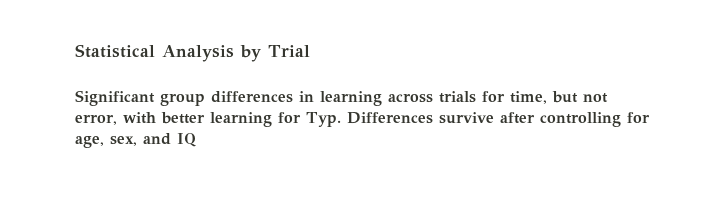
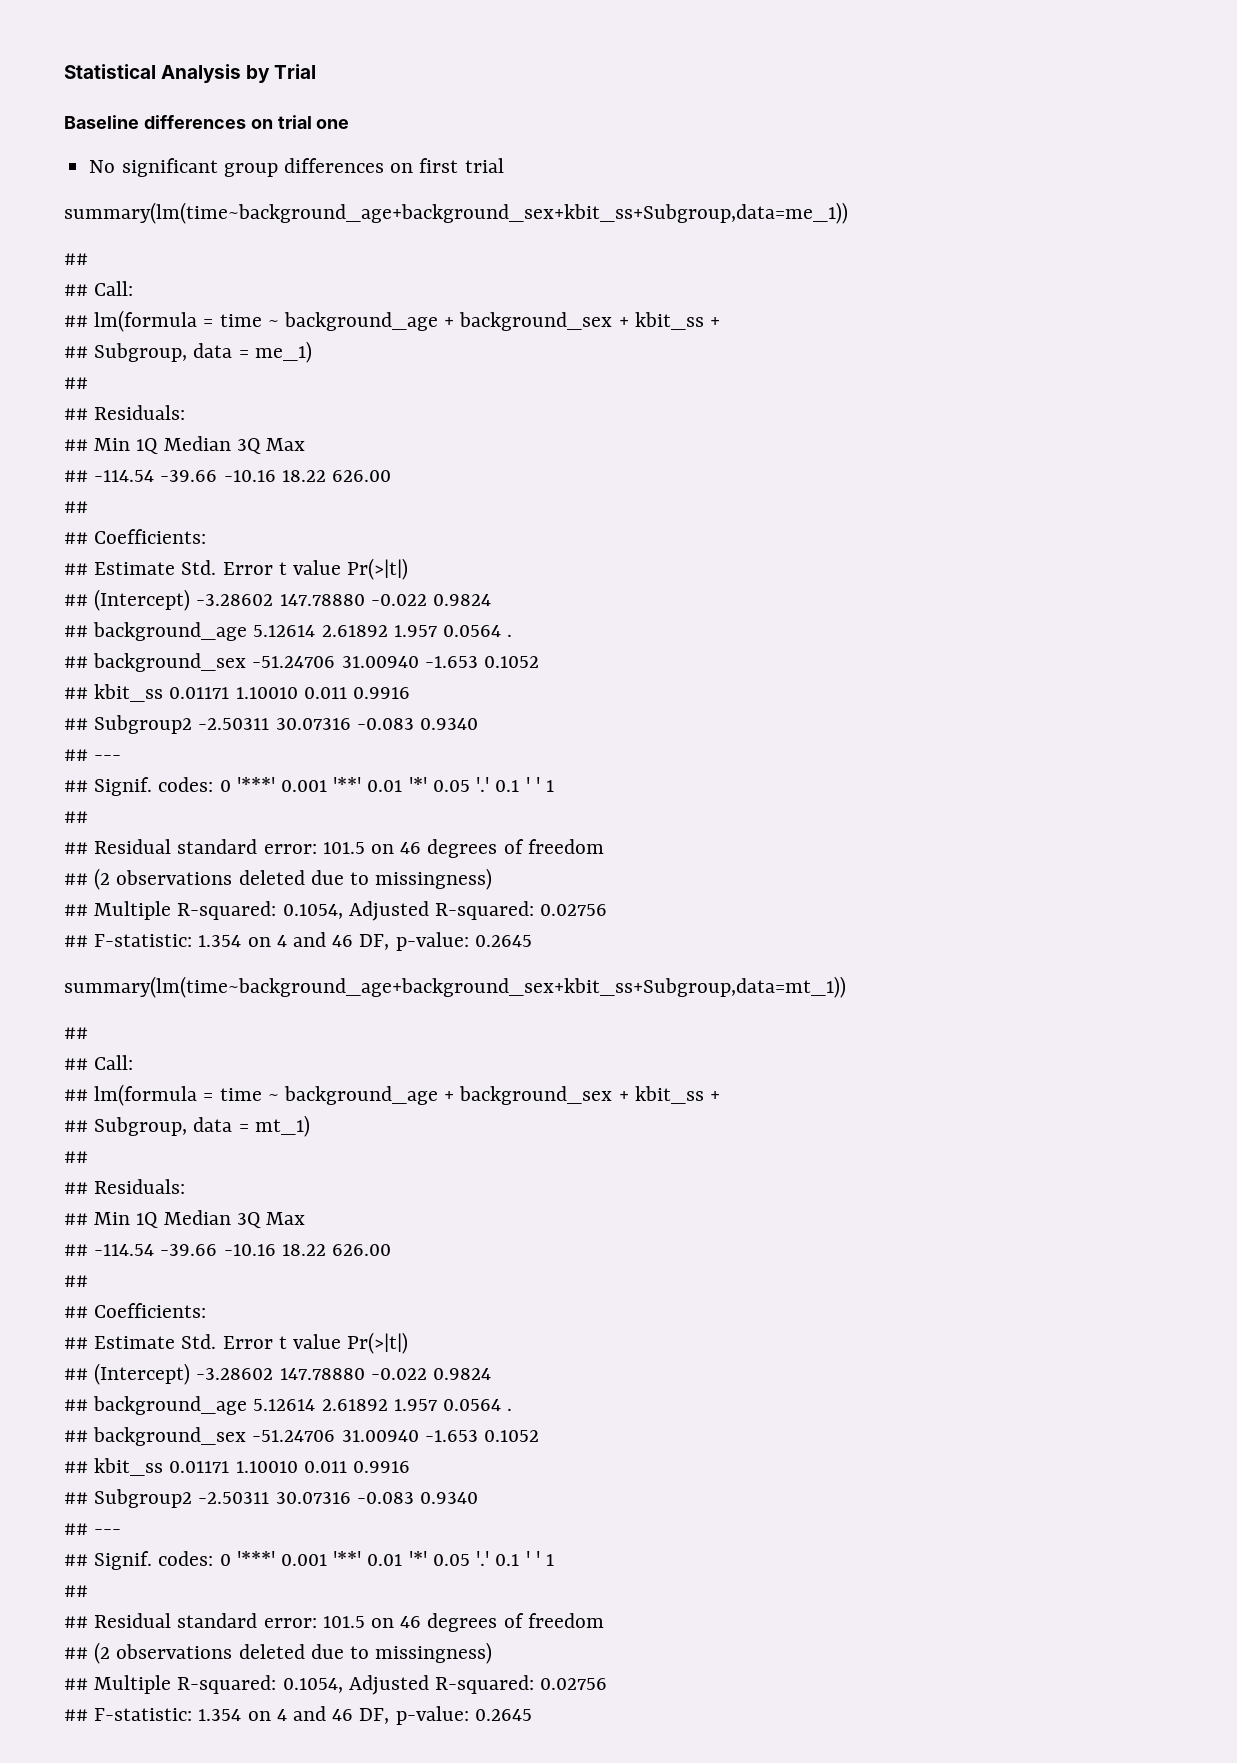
- Significant group differences in learning across trials for time, but not error, with better learning for Typ. Differences survive after controlling for age, sex, and IQ
+ Baseline differences on trial one
+ No significant group differences on first trial
+ summary(lm(time~background_age+background_sex+kbit_ss+Subgroup,data=me_1))
+ ##
+ ## Call:
+ ## lm(formula = time ~ background_age + background_sex + kbit_ss +
+ ## Subgroup, data = me_1)
+ ##
+ ## Residuals:
+ ## Min 1Q Median 3Q Max
+ ## -114.54 -39.66 -10.16 18.22 626.00
+ ##
+ ## Coefficients:
+ ## Estimate Std. Error t value Pr(>|t|)
+ ## (Intercept) -3.28602 147.78880 -0.022 0.9824
+ ## background_age 5.12614 2.61892 1.957 0.0564 .
+ ## background_sex -51.24706 31.00940 -1.653 0.1052
+ ## kbit_ss 0.01171 1.10010 0.011 0.9916
+ ## Subgroup2 -2.50311 30.07316 -0.083 0.9340
+ ## ---
+ ## Signif. codes: 0 '***' 0.001 '**' 0.01 '*' 0.05 '.' 0.1 ' ' 1
+ ##
+ ## Residual standard error: 101.5 on 46 degrees of freedom
+ ## (2 observations deleted due to missingness)
+ ## Multiple R-squared: 0.1054, Adjusted R-squared: 0.02756
+ ## F-statistic: 1.354 on 4 and 46 DF, p-value: 0.2645
+ summary(lm(time~background_age+background_sex+kbit_ss+Subgroup,data=mt_1))
+ ##
+ ## Call:
+ ## lm(formula = time ~ background_age + background_sex + kbit_ss +
+ ## Subgroup, data = mt_1)
+ ##
+ ## Residuals:
+ ## Min 1Q Median 3Q Max
+ ## -114.54 -39.66 -10.16 18.22 626.00
+ ##
+ ## Coefficients:
+ ## Estimate Std. Error t value Pr(>|t|)
+ ## (Intercept) -3.28602 147.78880 -0.022 0.9824
+ ## background_age 5.12614 2.61892 1.957 0.0564 .
+ ## background_sex -51.24706 31.00940 -1.653 0.1052
+ ## kbit_ss 0.01171 1.10010 0.011 0.9916
+ ## Subgroup2 -2.50311 30.07316 -0.083 0.9340
+ ## ---
+ ## Signif. codes: 0 '***' 0.001 '**' 0.01 '*' 0.05 '.' 0.1 ' ' 1
+ ##
+ ## Residual standard error: 101.5 on 46 degrees of freedom
+ ## (2 observations deleted due to missingness)
+ ## Multiple R-squared: 0.1054, Adjusted R-squared: 0.02756
+ ## F-statistic: 1.354 on 4 and 46 DF, p-value: 0.2645

